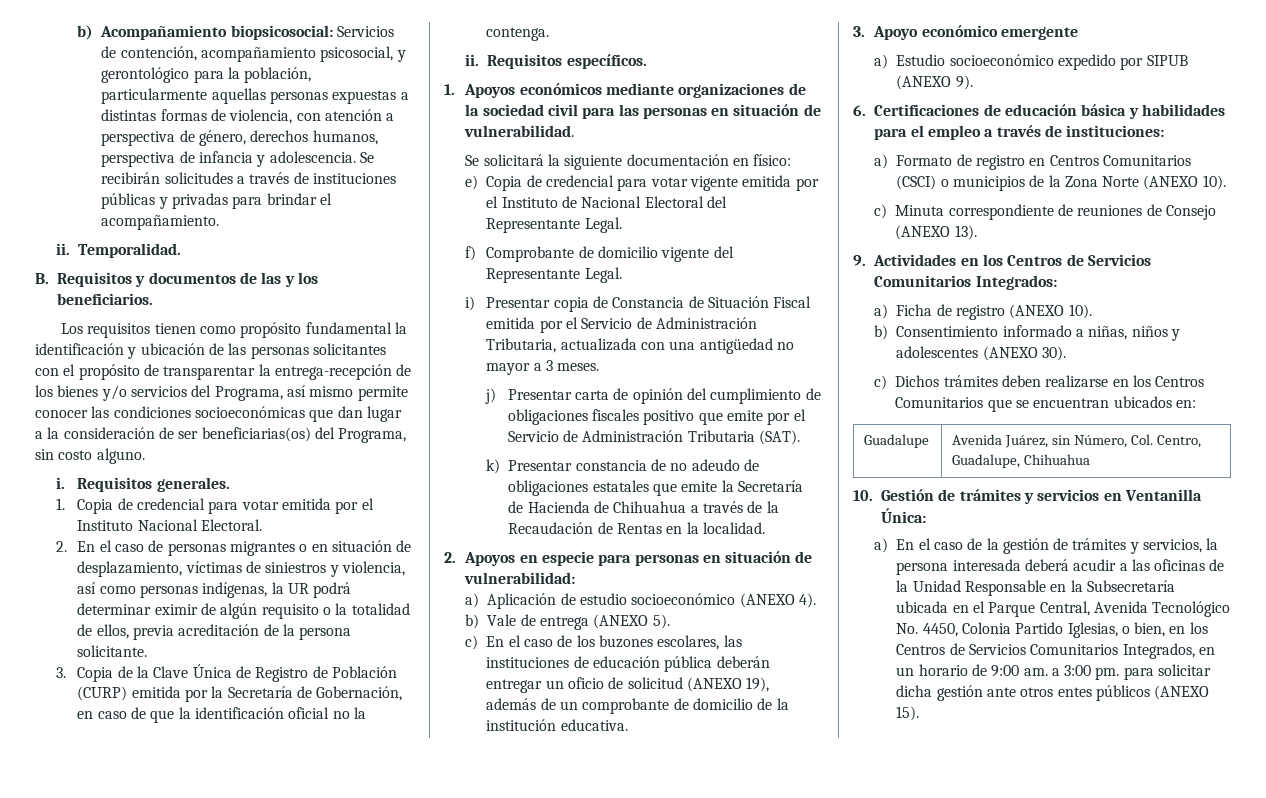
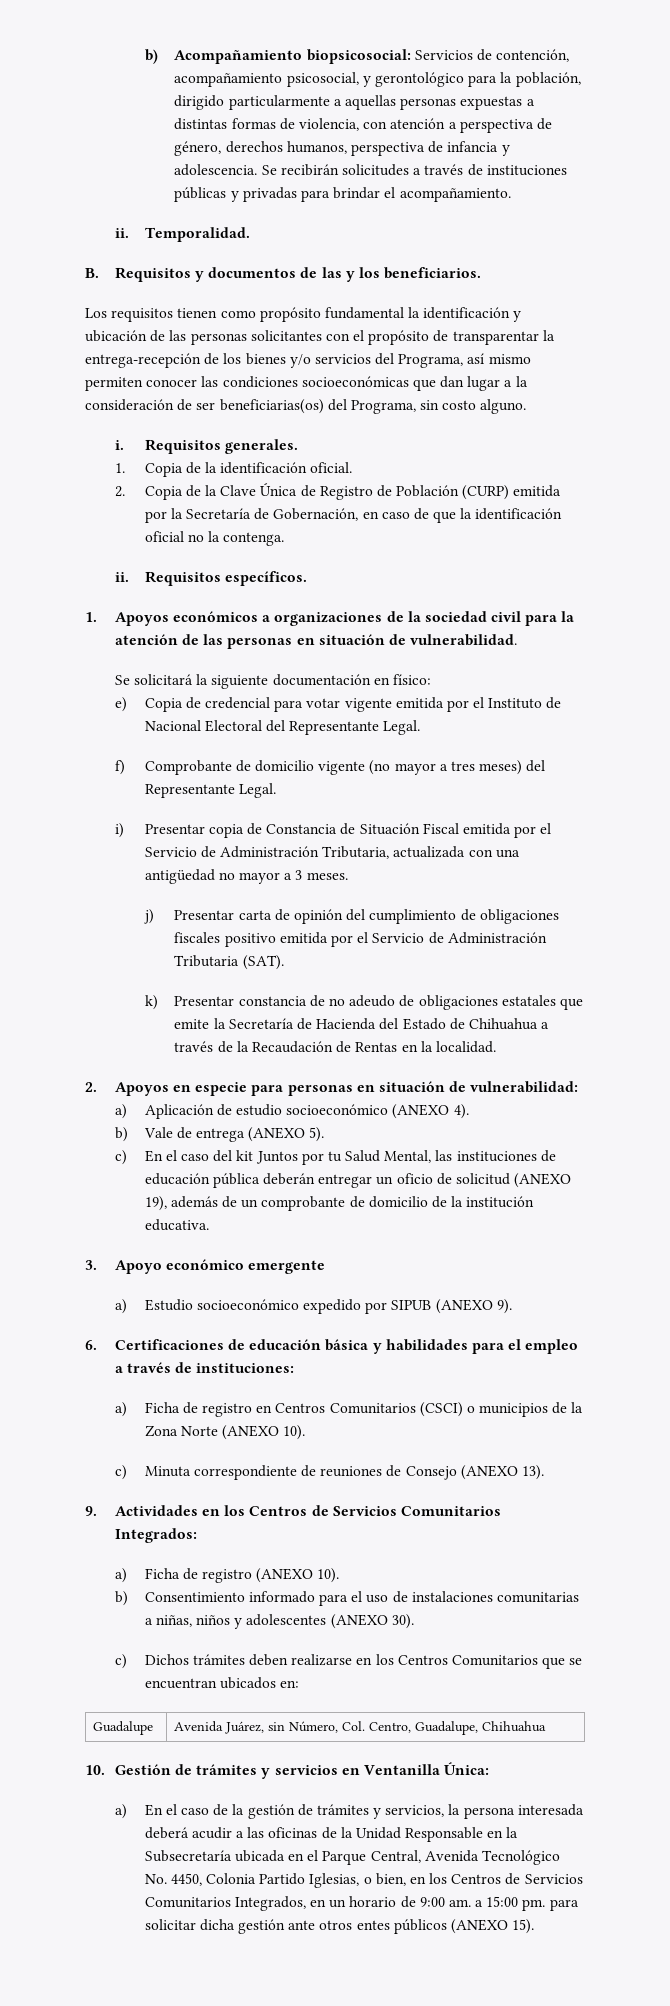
- b) Acompañamiento biopsicosocial: Servicios de contención, acompañamiento psicosocial, y gerontológico para la población, particularmente aquellas personas expuestas a distintas formas de violencia, con atención a perspectiva de género, derechos humanos, perspectiva de infancia y adolescencia.
+ b) Acompañamiento biopsicosocial: Servicios de contención, acompañamiento psicosocial, y gerontológico para la población, dirigido particularmente a aquellas personas expuestas a distintas formas de violencia, con atención a perspectiva de género, derechos humanos, perspectiva de infancia y adolescencia.
- Los requisitos tienen como propósito fundamental la identificación y ubicación de las personas solicitantes con el propósito de transparentar la entrega-recepción de los bienes y/o servicios del Programa, así mismo permite conocer las condiciones socioeconómicas que dan lugar a la consideración de ser beneficiarias(os) del Programa, sin costo alguno.
+ Los requisitos tienen como propósito fundamental la identificación y ubicación de las personas solicitantes con el propósito de transparentar la entrega-recepción de los bienes y/o servicios del Programa, así mismo permiten conocer las condiciones socioeconómicas que dan lugar a la consideración de ser beneficiarias(os) del Programa, sin costo alguno.
- 1. Copia de credencial para votar emitida por el Instituto Nacional Electoral.
- 2. En el caso de personas migrantes o en situación de desplazamiento, víctimas de siniestros y violencia, así como personas indígenas, la UR podrá determinar eximir de algún requisito o la totalidad de ellos, previa acreditación de la persona solicitante.
- 3. Copia de la Clave Única de Registro de Población (CURP) emitida por la Secretaría de Gobernación, en caso de que la identificación oficial no la contenga.
+ 1. Copia de la identificación oficial.
+ 2. Copia de la Clave Única de Registro de Población (CURP) emitida por la Secretaría de Gobernación, en caso de que la identificación oficial no la contenga.
- 1. Apoyos económicos mediante organizaciones de la sociedad civil para las personas en situación de vulnerabilidad.
+ 1. Apoyos económicos a organizaciones de la sociedad civil para la atención de las personas en situación de vulnerabilidad.
- f) Comprobante de domicilio vigente del Representante Legal.
+ f) Comprobante de domicilio vigente (no mayor a tres meses) del Representante Legal.
- j) Presentar carta de opinión del cumplimiento de obligaciones fiscales positivo que emite por el Servicio de Administración Tributaria (SAT).
+ j) Presentar carta de opinión del cumplimiento de obligaciones fiscales positivo emitida por el Servicio de Administración Tributaria (SAT).
- k) Presentar constancia de no adeudo de obligaciones estatales que emite la Secretaría de Hacienda de Chihuahua a través de la Recaudación de Rentas en la localidad.
+ k) Presentar constancia de no adeudo de obligaciones estatales que emite la Secretaría de Hacienda del Estado de Chihuahua a través de la Recaudación de Rentas en la localidad.
- c) En el caso de los buzones escolares, las instituciones de educación pública deberán entregar un oficio de solicitud (ANEXO 19), además de un comprobante de domicilio de la institución educativa.
+ c) En el caso del kit Juntos por tu Salud Mental, las instituciones de educación pública deberán entregar un oficio de solicitud (ANEXO 19), además de un comprobante de domicilio de la institución educativa.
- a) Formato de registro en Centros Comunitarios (CSCI) o municipios de la Zona Norte (ANEXO 10).
+ a) Ficha de registro en Centros Comunitarios (CSCI) o municipios de la Zona Norte (ANEXO 10).
- b) Consentimiento informado a niñas, niños y adolescentes (ANEXO 30).
+ b) Consentimiento informado para el uso de instalaciones comunitarias a niñas, niños y adolescentes (ANEXO 30).
- a) En el caso de la gestión de trámites y servicios, la persona interesada deberá acudir a las oficinas de la Unidad Responsable en la Subsecretaría ubicada en el Parque Central, Avenida Tecnológico No. 4450, Colonia Partido Iglesias, o bien, en los Centros de Servicios Comunitarios Integrados, en un horario de 9:00 am. a 3:00 pm. para solicitar dicha gestión ante otros entes públicos (ANEXO 15).
+ a) En el caso de la gestión de trámites y servicios, la persona interesada deberá acudir a las oficinas de la Unidad Responsable en la Subsecretaría ubicada en el Parque Central, Avenida Tecnológico No. 4450, Colonia Partido Iglesias, o bien, en los Centros de Servicios Comunitarios Integrados, en un horario de 9:00 am. a 15:00 pm. para solicitar dicha gestión ante otros entes públicos (ANEXO 15).

